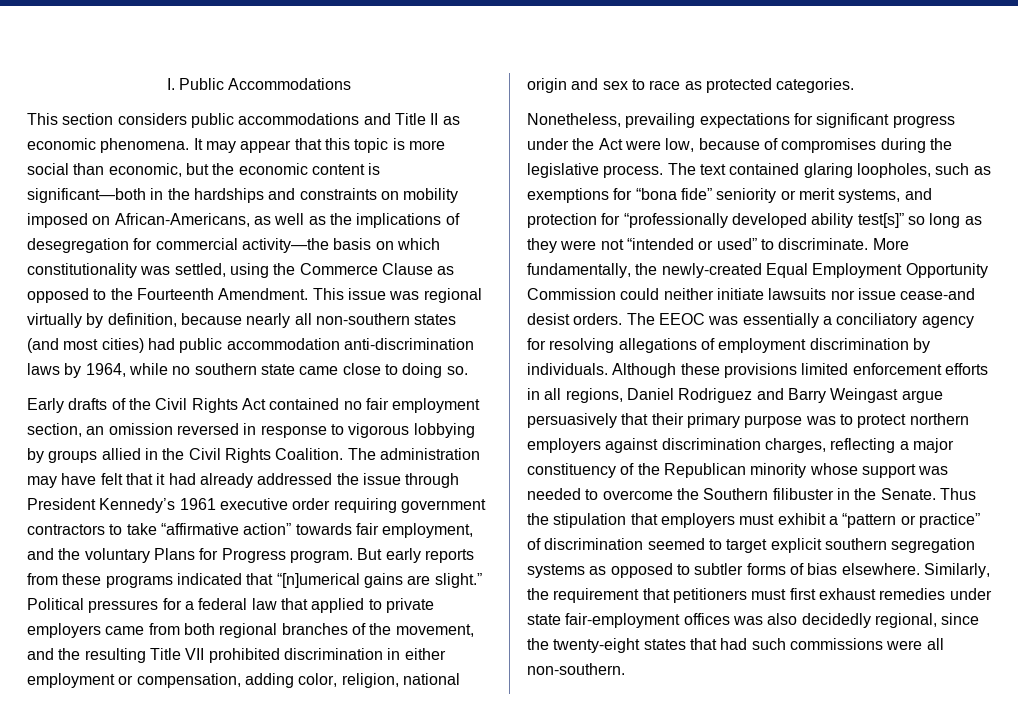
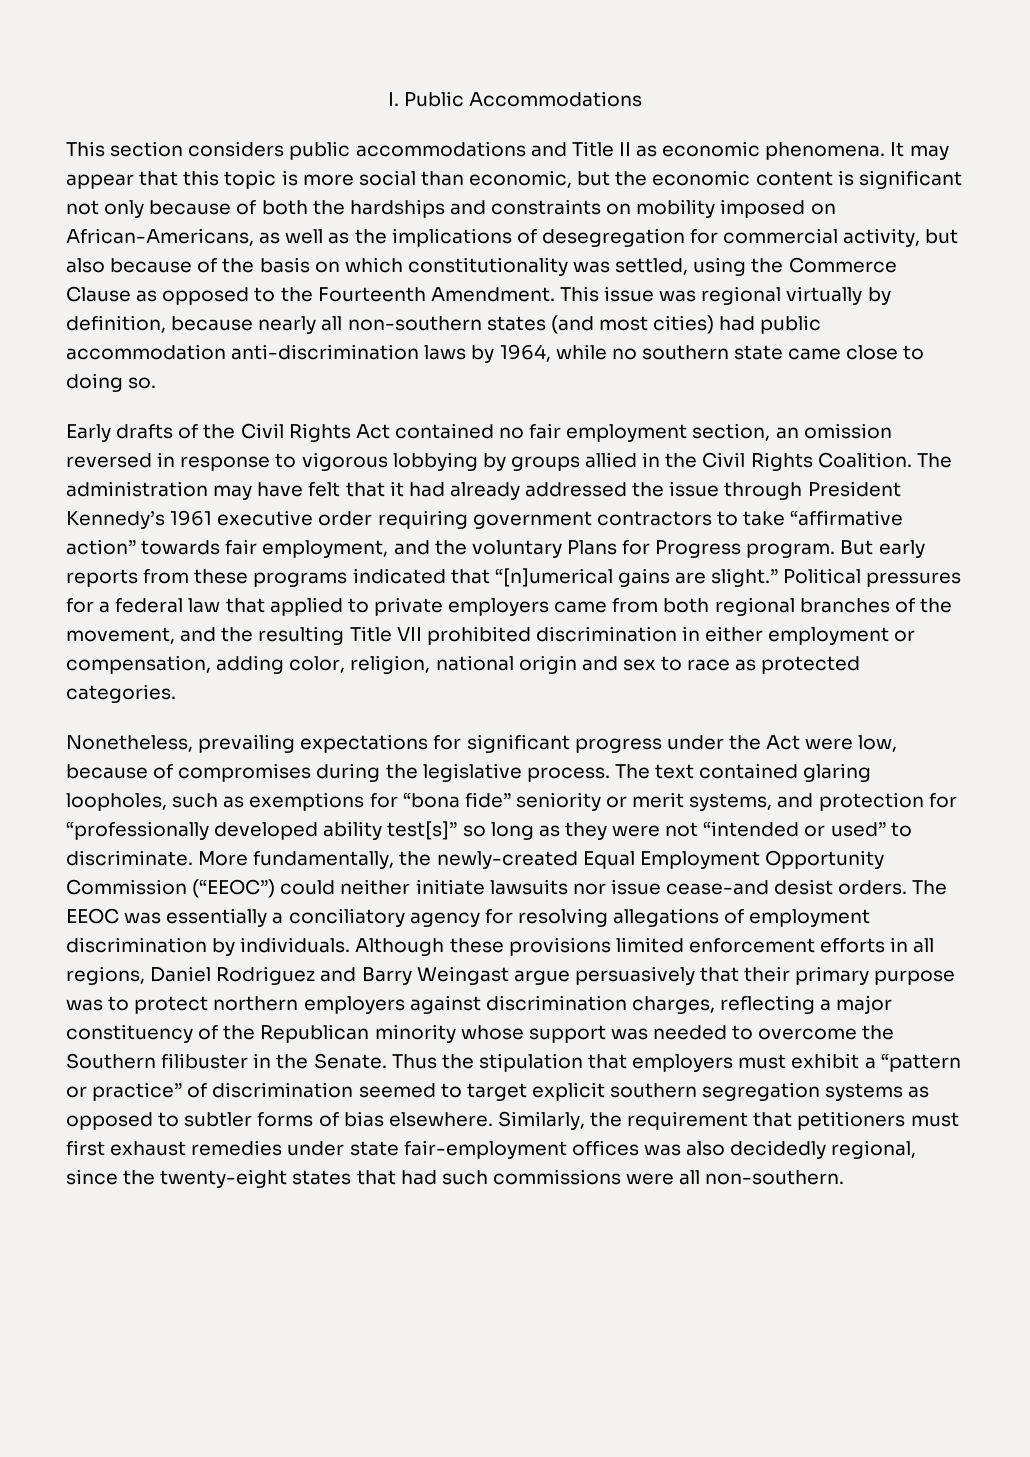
- It may appear that this topic is more social than economic, but the economic content is significant—both in the hardships and constraints on mobility imposed on African-Americans, as well as the implications of desegregation for commercial activity—the basis on which constitutionality was settled, using the Commerce Clause as opposed to the Fourteenth Amendment.
+ It may appear that this topic is more social than economic, but the economic content is significant not only because of both the hardships and constraints on mobility imposed on African-Americans, as well as the implications of desegregation for commercial activity, but also because of the basis on which constitutionality was settled, using the Commerce Clause as opposed to the Fourteenth Amendment.
- More fundamentally, the newly-created Equal Employment Opportunity Commission could neither initiate lawsuits nor issue cease-and desist orders.
+ More fundamentally, the newly-created Equal Employment Opportunity Commission (“EEOC”) could neither initiate lawsuits nor issue cease-and desist orders.

